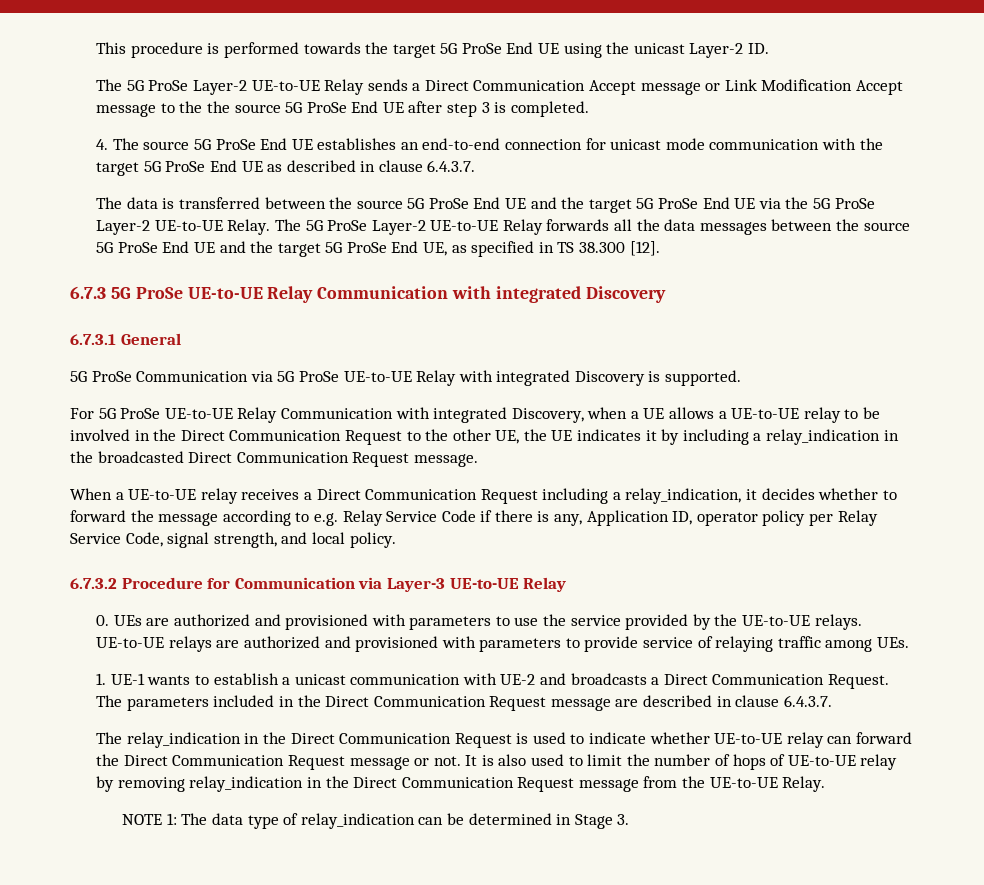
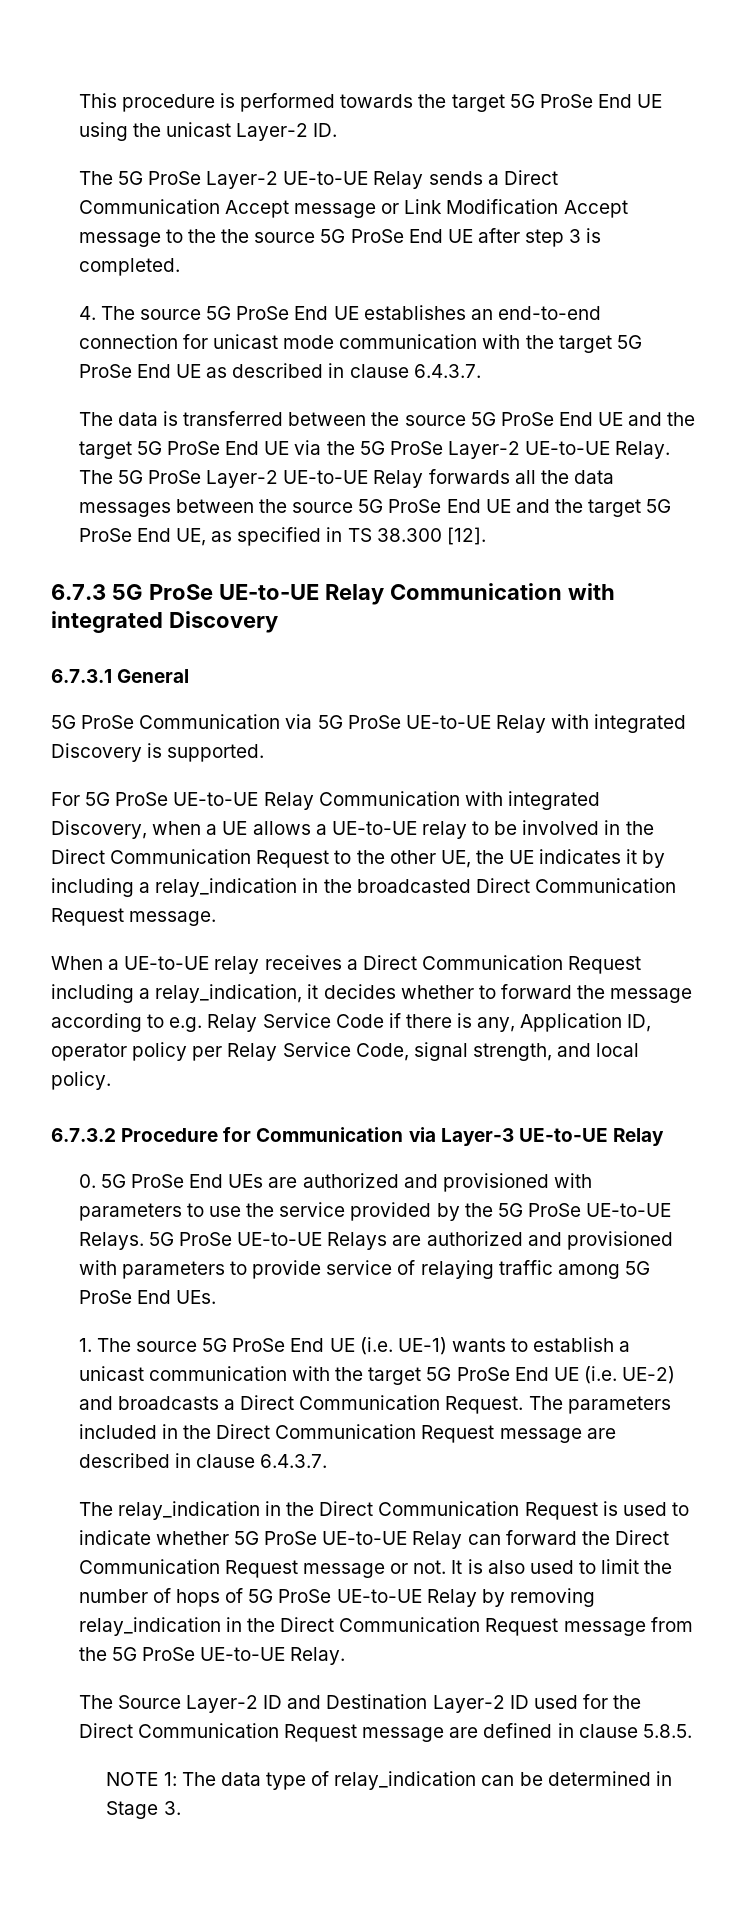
- 0. UEs are authorized and provisioned with parameters to use the service provided by the UE-to-UE relays. UE-to-UE relays are authorized and provisioned with parameters to provide service of relaying traffic among UEs.
+ 0. 5G ProSe End UEs are authorized and provisioned with parameters to use the service provided by the 5G ProSe UE-to-UE Relays. 5G ProSe UE-to-UE Relays are authorized and provisioned with parameters to provide service of relaying traffic among 5G ProSe End UEs.
- 1. UE-1 wants to establish a unicast communication with UE-2 and broadcasts a Direct Communication Request.
+ 1. The source 5G ProSe End UE (i.e. UE-1) wants to establish a unicast communication with the target 5G ProSe End UE (i.e. UE-2) and broadcasts a Direct Communication Request.
- The relay_indication in the Direct Communication Request is used to indicate whether UE-to-UE relay can forward the Direct Communication Request message or not.
+ The relay_indication in the Direct Communication Request is used to indicate whether 5G ProSe UE-to-UE Relay can forward the Direct Communication Request message or not.
- It is also used to limit the number of hops of UE-to-UE relay by removing relay_indication in the Direct Communication Request message from the UE-to-UE Relay.
+ It is also used to limit the number of hops of 5G ProSe UE-to-UE Relay by removing relay_indication in the Direct Communication Request message from the 5G ProSe UE-to-UE Relay.
+ The Source Layer-2 ID and Destination Layer-2 ID used for the Direct Communication Request message are defined in clause 5.8.5.

